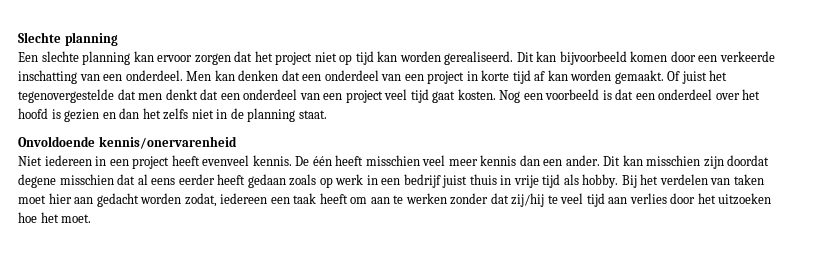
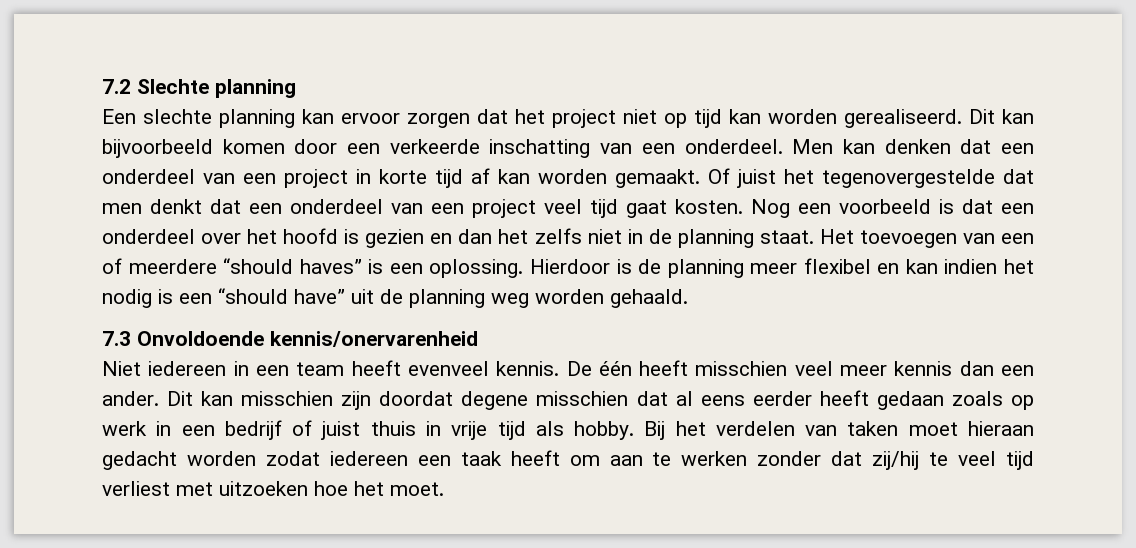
- Slechte planning
+ 7.2 Slechte planning
- Nog een voorbeeld is dat een onderdeel over het hoofd is gezien en dan het zelfs niet in de planning staat.
- Onvoldoende kennis/onervarenheid
+ Nog een voorbeeld is dat een onderdeel over het hoofd is gezien en dan het zelfs niet in de planning staat. Het toevoegen van een of meerdere “should haves” is een oplossing. Hierdoor is de planning meer flexibel en kan indien het nodig is een “should have” uit de planning weg worden gehaald.
+ 7.3 Onvoldoende kennis/onervarenheid
- Niet iedereen in een project heeft evenveel kennis.
+ Niet iedereen in een team heeft evenveel kennis.
- Dit kan misschien zijn doordat degene misschien dat al eens eerder heeft gedaan zoals op werk in een bedrijf juist thuis in vrije tijd als hobby.
+ Dit kan misschien zijn doordat degene misschien dat al eens eerder heeft gedaan zoals op werk in een bedrijf of juist thuis in vrije tijd als hobby.
- Bij het verdelen van taken moet hier aan gedacht worden zodat, iedereen een taak heeft om aan te werken zonder dat zij/hij te veel tijd aan verlies door het uitzoeken hoe het moet.
+ Bij het verdelen van taken moet hieraan gedacht worden zodat iedereen een taak heeft om aan te werken zonder dat zij/hij te veel tijd verliest met uitzoeken hoe het moet.

